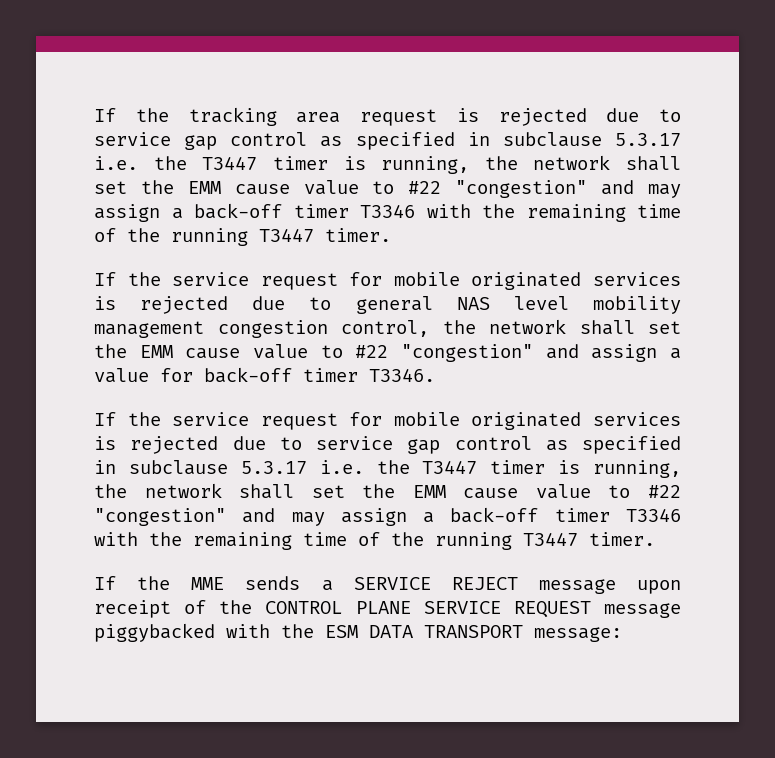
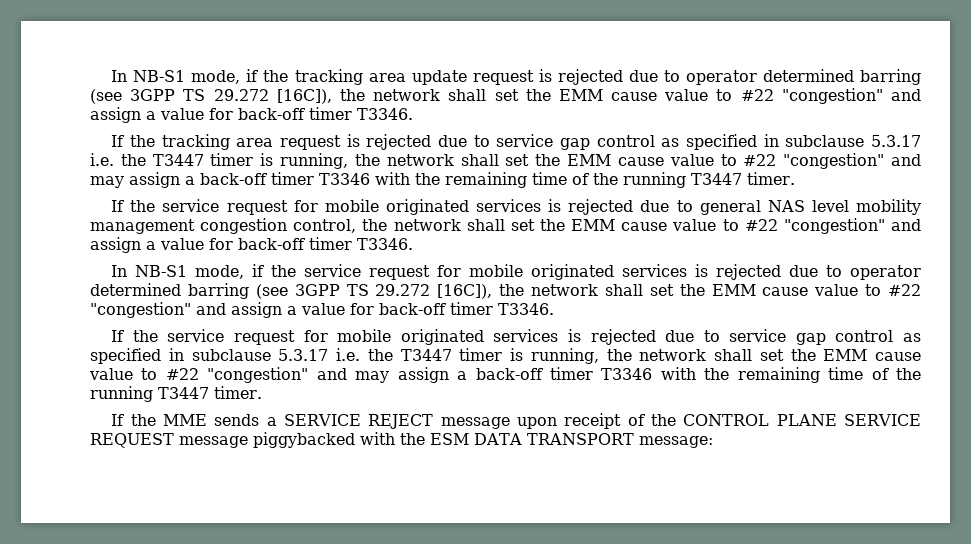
+ In NB-S1 mode, if the tracking area update request is rejected due to operator determined barring (see 3GPP TS 29.272 [16C]), the network shall set the EMM cause value to #22 "congestion" and assign a value for back-off timer T3346.
+ In NB-S1 mode, if the service request for mobile originated services is rejected due to operator determined barring (see 3GPP TS 29.272 [16C]), the network shall set the EMM cause value to #22 "congestion" and assign a value for back-off timer T3346.

